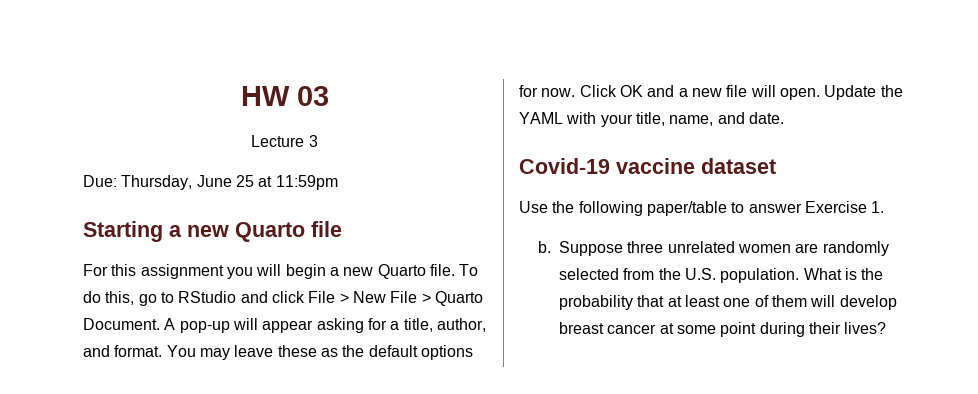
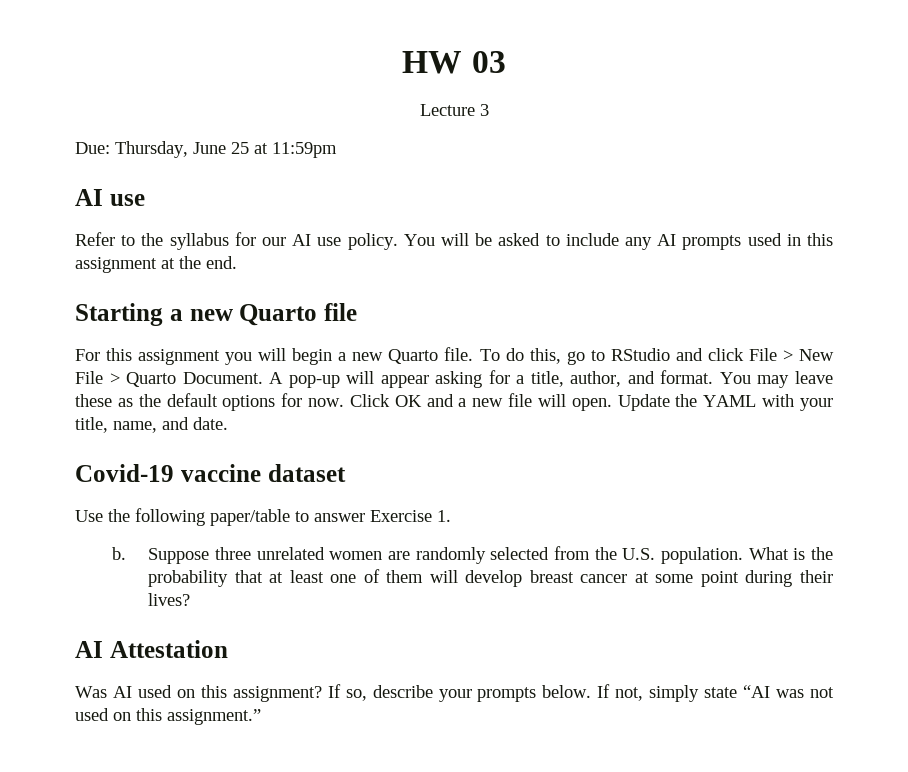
  Due: Thursday, June 25 at 11:59pm
+ AI use
+ Refer to the syllabus for our AI use policy. You will be asked to include any AI prompts used in this assignment at the end.
+ AI Attestation
+ Was AI used on this assignment? If so, describe your prompts below. If not, simply state “AI was not used on this assignment.”

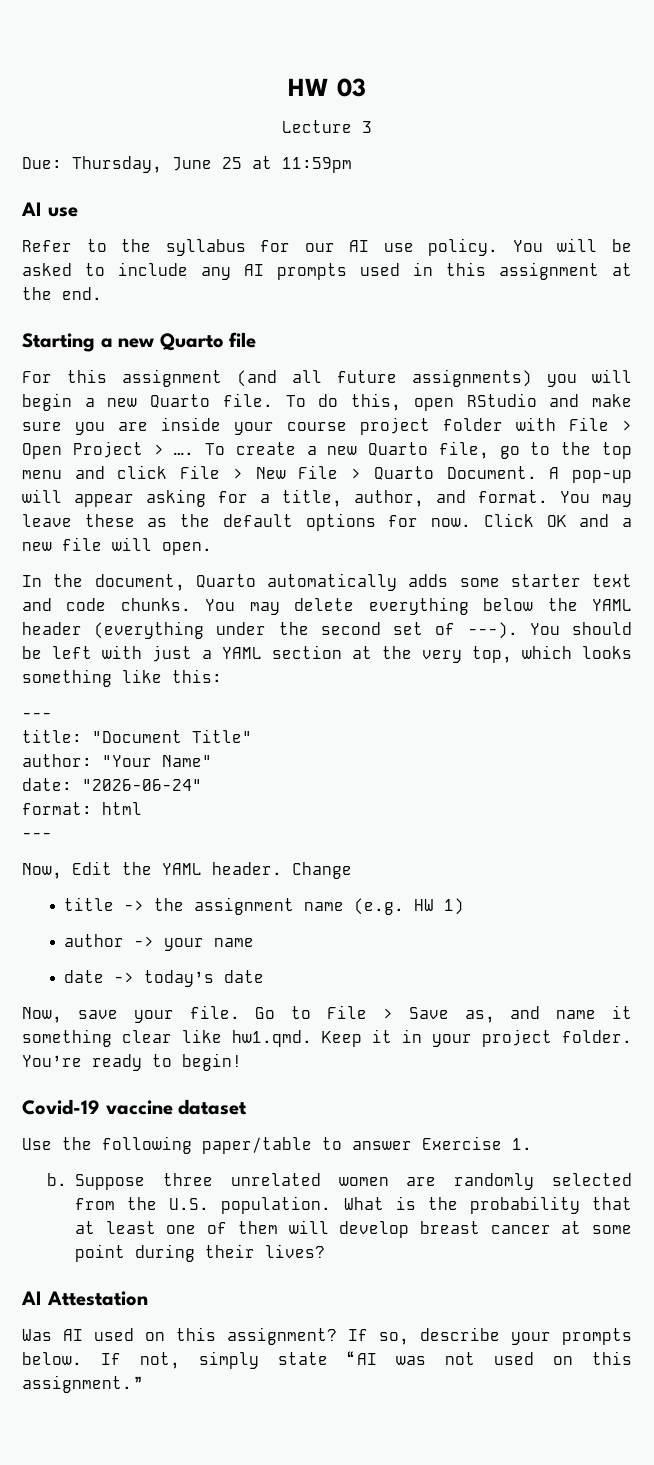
- For this assignment you will begin a new Quarto file.
+ For this assignment (and all future assignments) you will begin a new Quarto file.
- To do this, go to RStudio and click File > New File > Quarto Document.
+ To do this, open RStudio and make sure you are inside your course project folder with File > Open Project > …. To create a new Quarto file, go to the top menu and click File > New File > Quarto Document.
- Click OK and a new file will open. Update the YAML with your title, name, and date.
+ Click OK and a new file will open.
+ In the document, Quarto automatically adds some starter text and code chunks. You may delete everything below the YAML header (everything under the second set of ---). You should be left with just a YAML section at the very top, which looks something like this:
+ ---
+ title: "Document Title"
+ author: "Your Name"
+ date: "2026-06-24"
+ format: html
+ ---
+ Now, Edit the YAML header. Change
+ title -> the assignment name (e.g. HW 1)
+ author -> your name
+ date -> today’s date
+ Now, save your file. Go to File > Save as, and name it something clear like hw1.qmd. Keep it in your project folder. You’re ready to begin!

